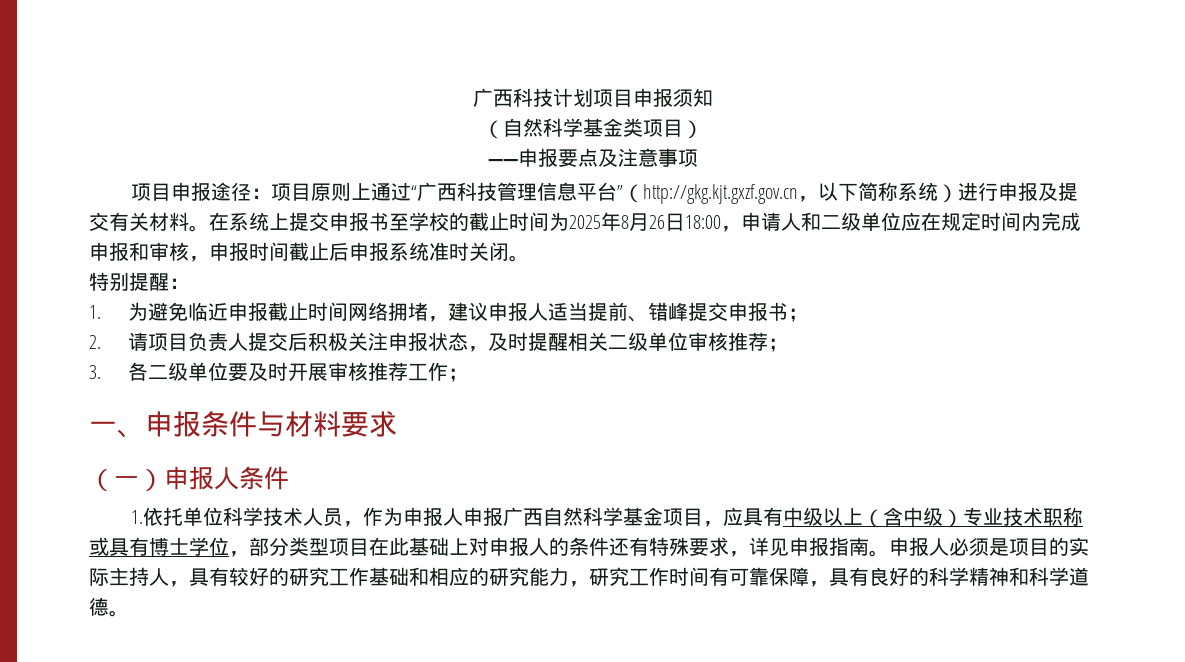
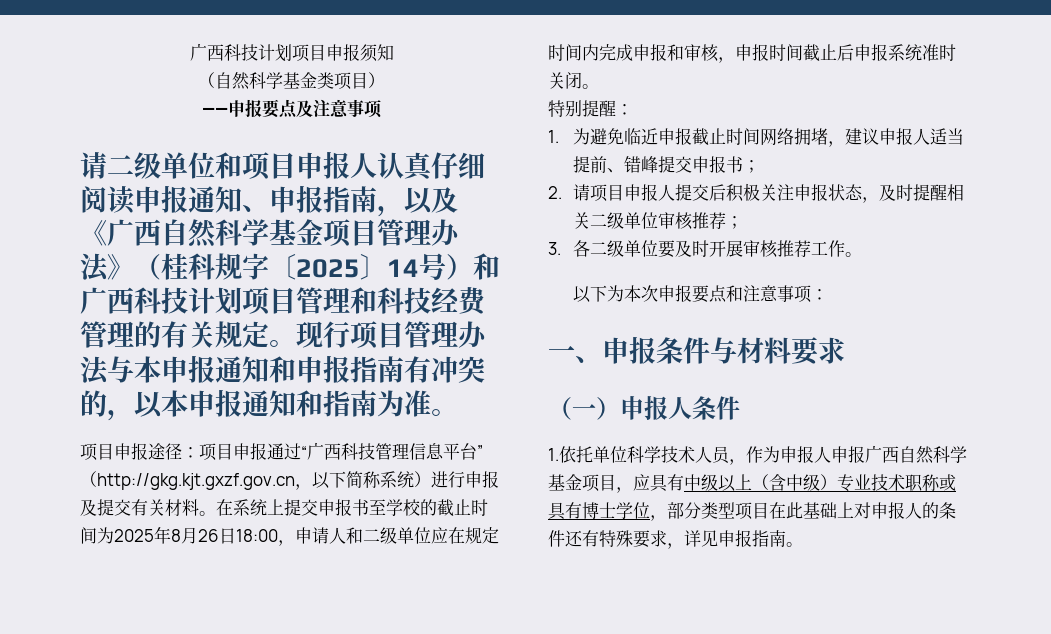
+ 请二级单位和项目申报人认真仔细阅读申报通知、申报指南，以及《广西自然科学基金项目管理办法》（桂科规字〔2025〕14号）和广西科技计划项目管理和科技经费管理的有关规定。现行项目管理办法与本申报通知和申报指南有冲突的，以本申报通知和指南为准。
- 项目申报途径：项目原则上通过“广西科技管理信息平台”（http://gkg.kjt.gxzf.gov.cn，以下简称系统）进行申报及提交有关材料。
+ 项目申报途径：项目申报通过“广西科技管理信息平台”（http://gkg.kjt.gxzf.gov.cn，以下简称系统）进行申报及提交有关材料。
- 2.请项目负责人提交后积极关注申报状态，及时提醒相关二级单位审核推荐；
+ 2.请项目申报人提交后积极关注申报状态，及时提醒相关二级单位审核推荐；
- 3.各二级单位要及时开展审核推荐工作；
+ 3.各二级单位要及时开展审核推荐工作。
+ 以下为本次申报要点和注意事项：
- 申报人必须是项目的实际主持人，具有较好的研究工作基础和相应的研究能力，研究工作时间有可靠保障，具有良好的科学精神和科学道德。

